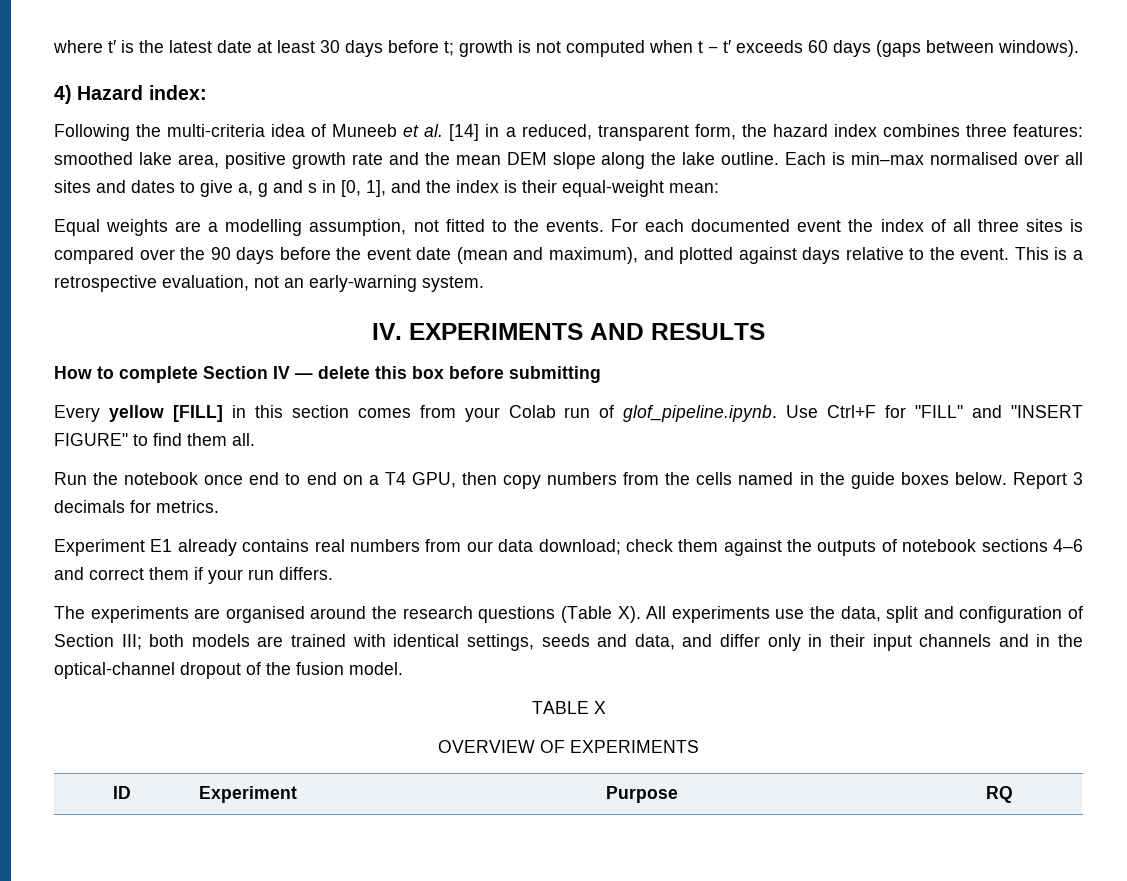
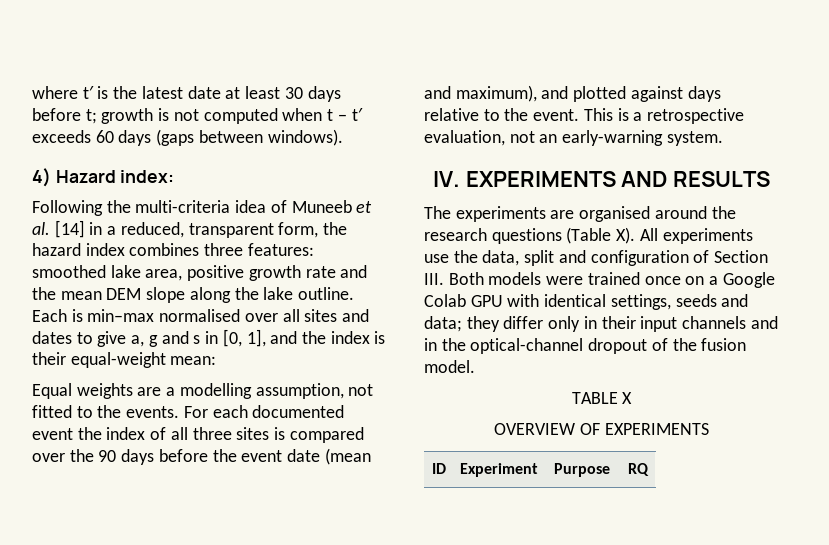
- How to complete Section IV — delete this box before submitting
- Every yellow [FILL] in this section comes from your Colab run of glof_pipeline.ipynb. Use Ctrl+F for "FILL" and "INSERT FIGURE" to find them all.
- Run the notebook once end to end on a T4 GPU, then copy numbers from the cells named in the guide boxes below. Report 3 decimals for metrics.
- Experiment E1 already contains real numbers from our data download; check them against the outputs of notebook sections 4–6 and correct them if your run differs.
- The experiments are organised around the research questions (Table X). All experiments use the data, split and configuration of Section III; both models are trained with identical settings, seeds and data, and differ only in their input channels and in the optical-channel dropout of the fusion model.
+ The experiments are organised around the research questions (Table X). All experiments use the data, split and configuration of Section III. Both models were trained once on a Google Colab GPU with identical settings, seeds and data; they differ only in their input channels and in the optical-channel dropout of the fusion model.

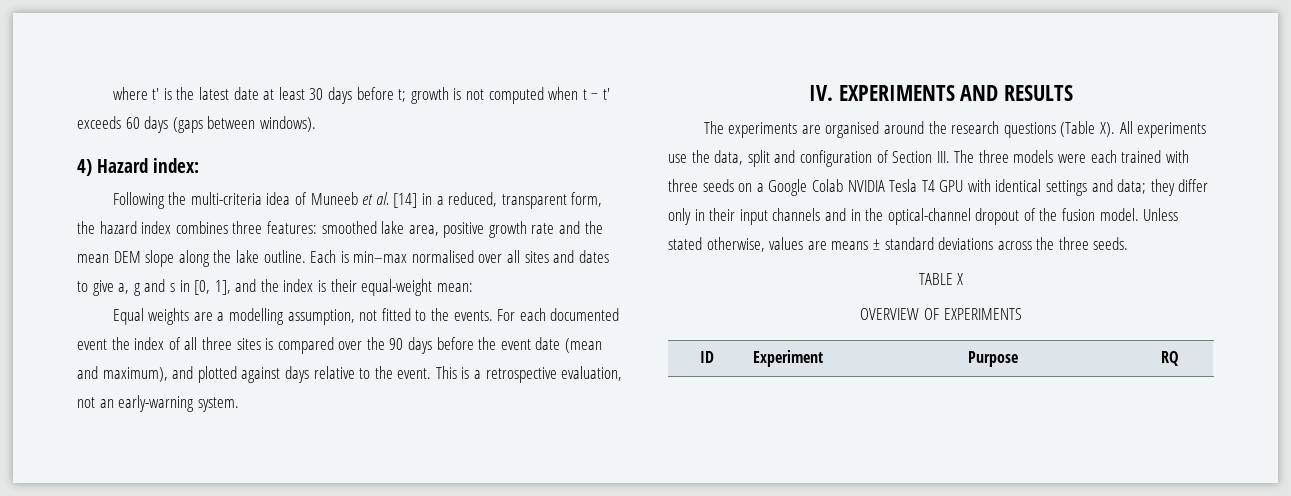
- The experiments are organised around the research questions (Table X). All experiments use the data, split and configuration of Section III. Both models were trained once on a Google Colab GPU with identical settings, seeds and data; they differ only in their input channels and in the optical-channel dropout of the fusion model.
+ The experiments are organised around the research questions (Table X). All experiments use the data, split and configuration of Section III. The three models were each trained with three seeds on a Google Colab NVIDIA Tesla T4 GPU with identical settings and data; they differ only in their input channels and in the optical-channel dropout of the fusion model. Unless stated otherwise, values are means ± standard deviations across the three seeds.

